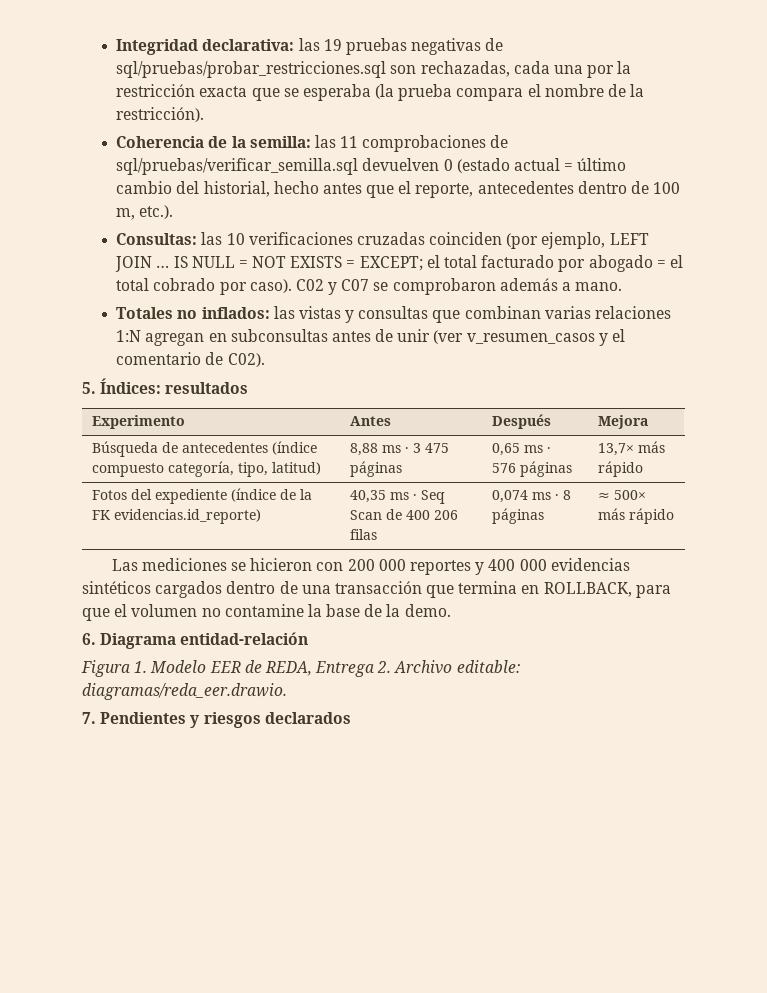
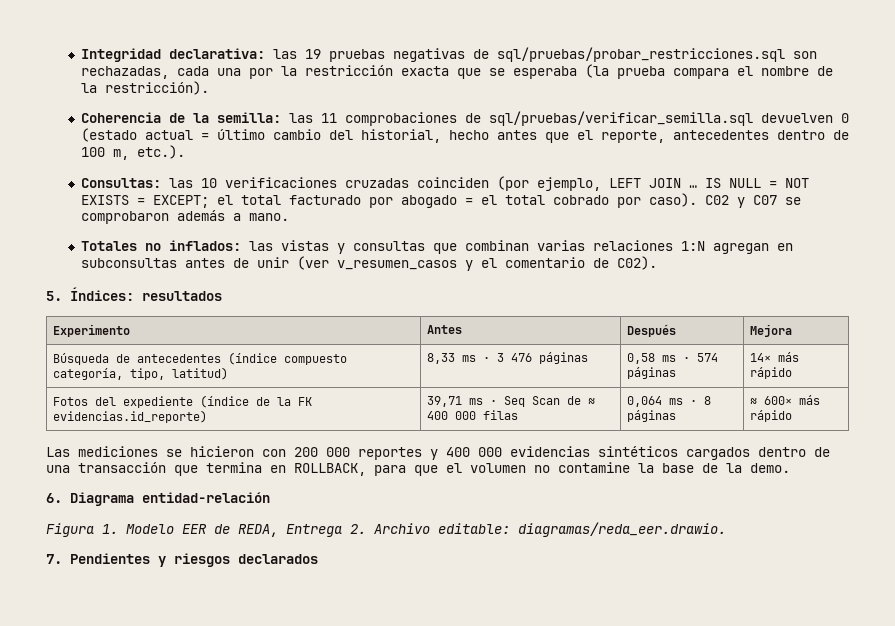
- Búsqueda de antecedentes (índice compuesto categoría, tipo, latitud) | 8,88 ms · 3 475 páginas | 0,65 ms · 576 páginas | 13,7× más rápido
+ Búsqueda de antecedentes (índice compuesto categoría, tipo, latitud) | 8,33 ms · 3 476 páginas | 0,58 ms · 574 páginas | 14× más rápido
- Fotos del expediente (índice de la FK evidencias.id_reporte) | 40,35 ms · Seq Scan de 400 206 filas | 0,074 ms · 8 páginas | ≈ 500× más rápido
+ Fotos del expediente (índice de la FK evidencias.id_reporte) | 39,71 ms · Seq Scan de ≈ 400 000 filas | 0,064 ms · 8 páginas | ≈ 600× más rápido

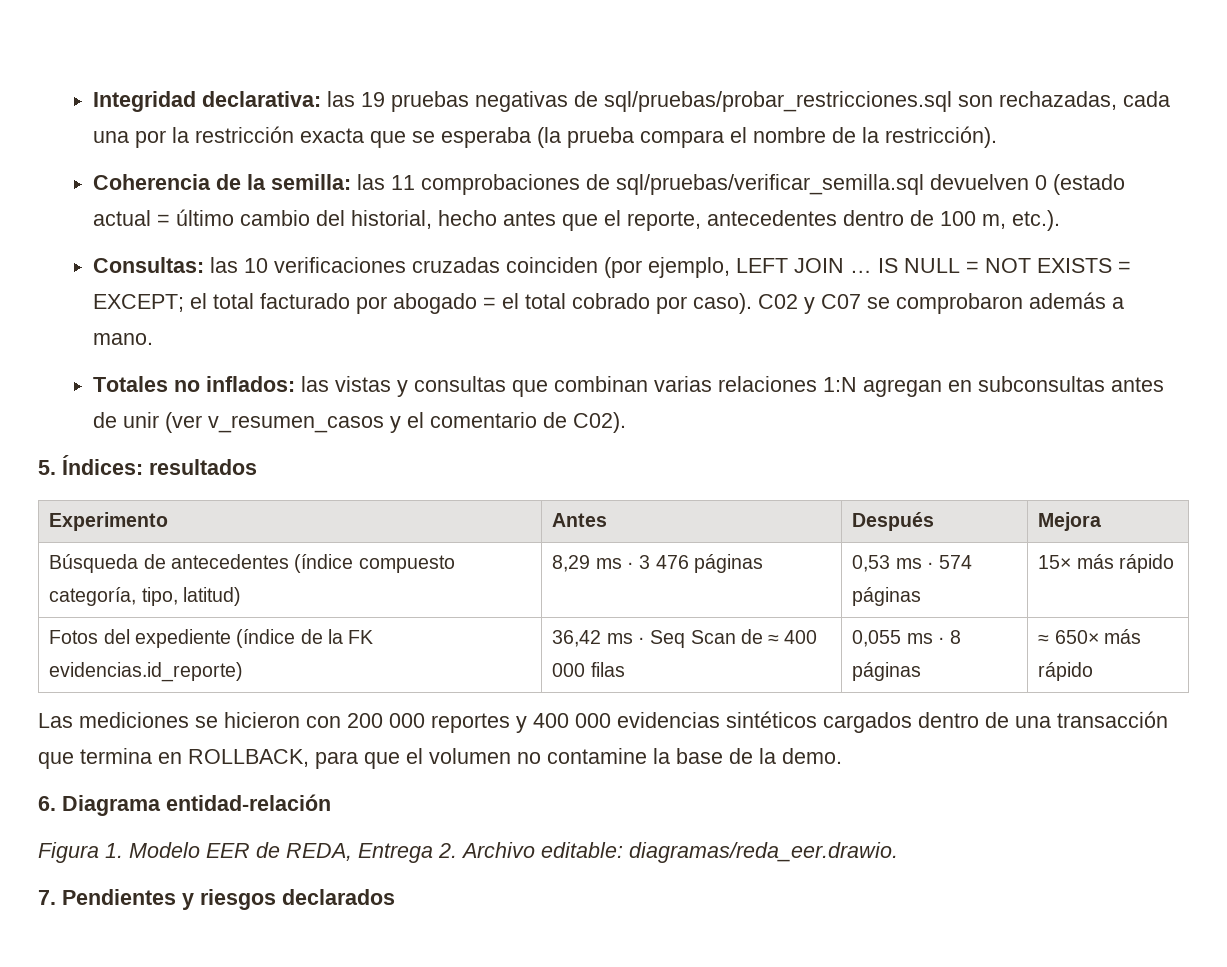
- Búsqueda de antecedentes (índice compuesto categoría, tipo, latitud) | 8,33 ms · 3 476 páginas | 0,58 ms · 574 páginas | 14× más rápido
+ Búsqueda de antecedentes (índice compuesto categoría, tipo, latitud) | 8,29 ms · 3 476 páginas | 0,53 ms · 574 páginas | 15× más rápido
- Fotos del expediente (índice de la FK evidencias.id_reporte) | 39,71 ms · Seq Scan de ≈ 400 000 filas | 0,064 ms · 8 páginas | ≈ 600× más rápido
+ Fotos del expediente (índice de la FK evidencias.id_reporte) | 36,42 ms · Seq Scan de ≈ 400 000 filas | 0,055 ms · 8 páginas | ≈ 650× más rápido

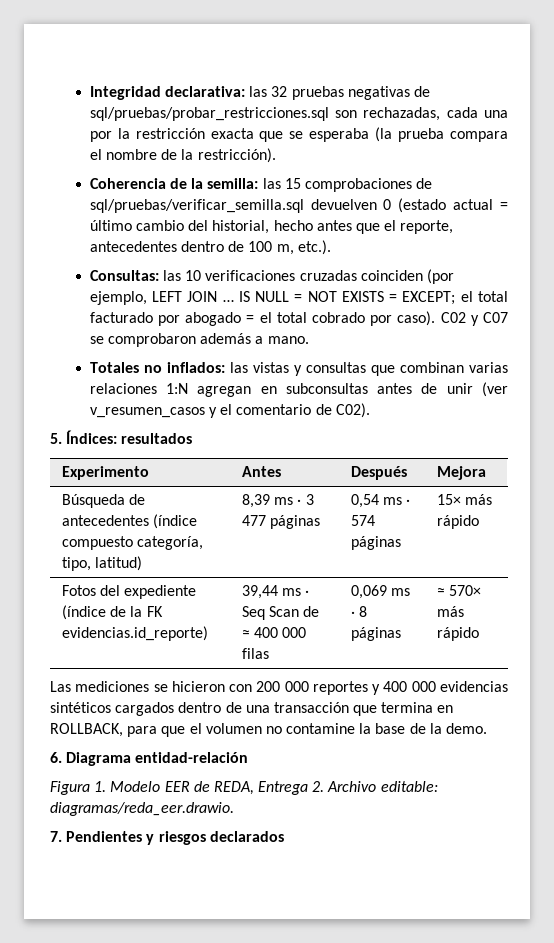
- Integridad declarativa: las 19 pruebas negativas de sql/pruebas/probar_restricciones.sql son rechazadas, cada una por la restricción exacta que se esperaba (la prueba compara el nombre de la restricción).
+ Integridad declarativa: las 32 pruebas negativas de sql/pruebas/probar_restricciones.sql son rechazadas, cada una por la restricción exacta que se esperaba (la prueba compara el nombre de la restricción).
- Coherencia de la semilla: las 11 comprobaciones de sql/pruebas/verificar_semilla.sql devuelven 0 (estado actual = último cambio del historial, hecho antes que el reporte, antecedentes dentro de 100 m, etc.).
+ Coherencia de la semilla: las 15 comprobaciones de sql/pruebas/verificar_semilla.sql devuelven 0 (estado actual = último cambio del historial, hecho antes que el reporte, antecedentes dentro de 100 m, etc.).
- Búsqueda de antecedentes (índice compuesto categoría, tipo, latitud) | 8,29 ms · 3 476 páginas | 0,53 ms · 574 páginas | 15× más rápido
+ Búsqueda de antecedentes (índice compuesto categoría, tipo, latitud) | 8,39 ms · 3 477 páginas | 0,54 ms · 574 páginas | 15× más rápido
- Fotos del expediente (índice de la FK evidencias.id_reporte) | 36,42 ms · Seq Scan de ≈ 400 000 filas | 0,055 ms · 8 páginas | ≈ 650× más rápido
+ Fotos del expediente (índice de la FK evidencias.id_reporte) | 39,44 ms · Seq Scan de ≈ 400 000 filas | 0,069 ms · 8 páginas | ≈ 570× más rápido

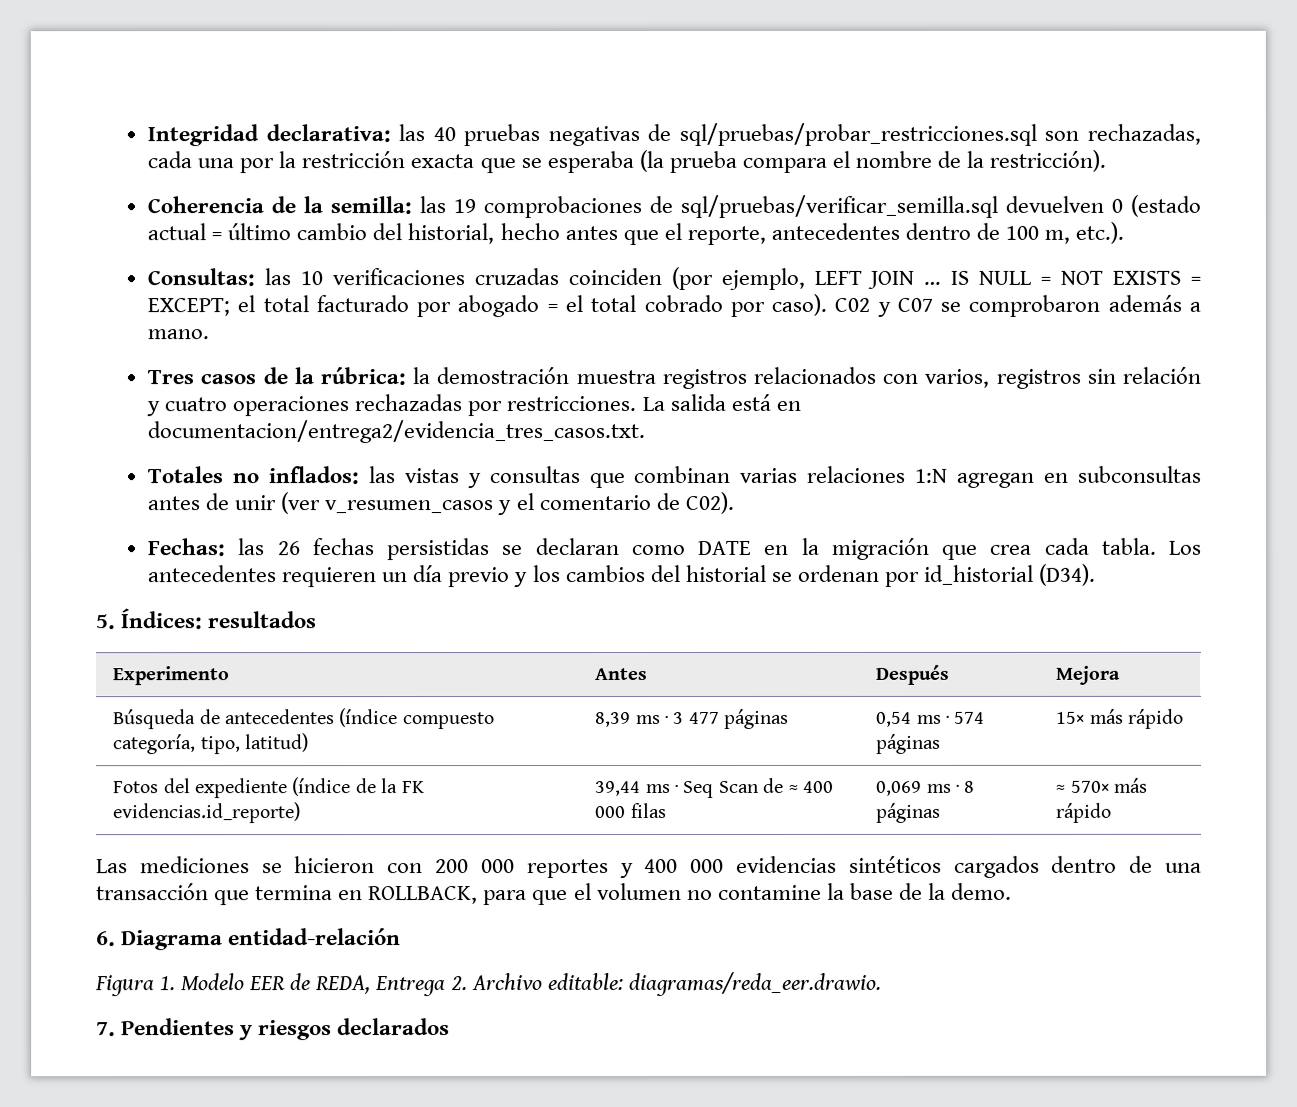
- Integridad declarativa: las 32 pruebas negativas de sql/pruebas/probar_restricciones.sql son rechazadas, cada una por la restricción exacta que se esperaba (la prueba compara el nombre de la restricción).
+ Integridad declarativa: las 40 pruebas negativas de sql/pruebas/probar_restricciones.sql son rechazadas, cada una por la restricción exacta que se esperaba (la prueba compara el nombre de la restricción).
- Coherencia de la semilla: las 15 comprobaciones de sql/pruebas/verificar_semilla.sql devuelven 0 (estado actual = último cambio del historial, hecho antes que el reporte, antecedentes dentro de 100 m, etc.).
+ Coherencia de la semilla: las 19 comprobaciones de sql/pruebas/verificar_semilla.sql devuelven 0 (estado actual = último cambio del historial, hecho antes que el reporte, antecedentes dentro de 100 m, etc.).
+ Tres casos de la rúbrica: la demostración muestra registros relacionados con varios, registros sin relación y cuatro operaciones rechazadas por restricciones. La salida está en documentacion/entrega2/evidencia_tres_casos.txt.
+ Fechas: las 26 fechas persistidas se declaran como DATE en la migración que crea cada tabla. Los antecedentes requieren un día previo y los cambios del historial se ordenan por id_historial (D34).

